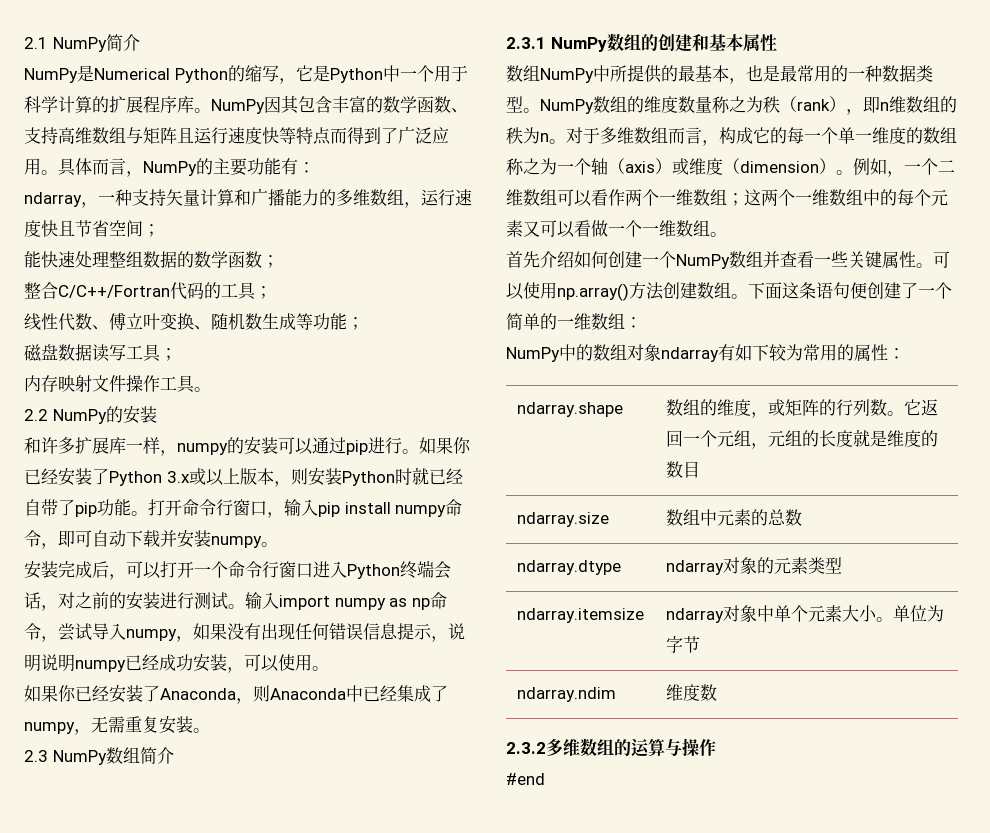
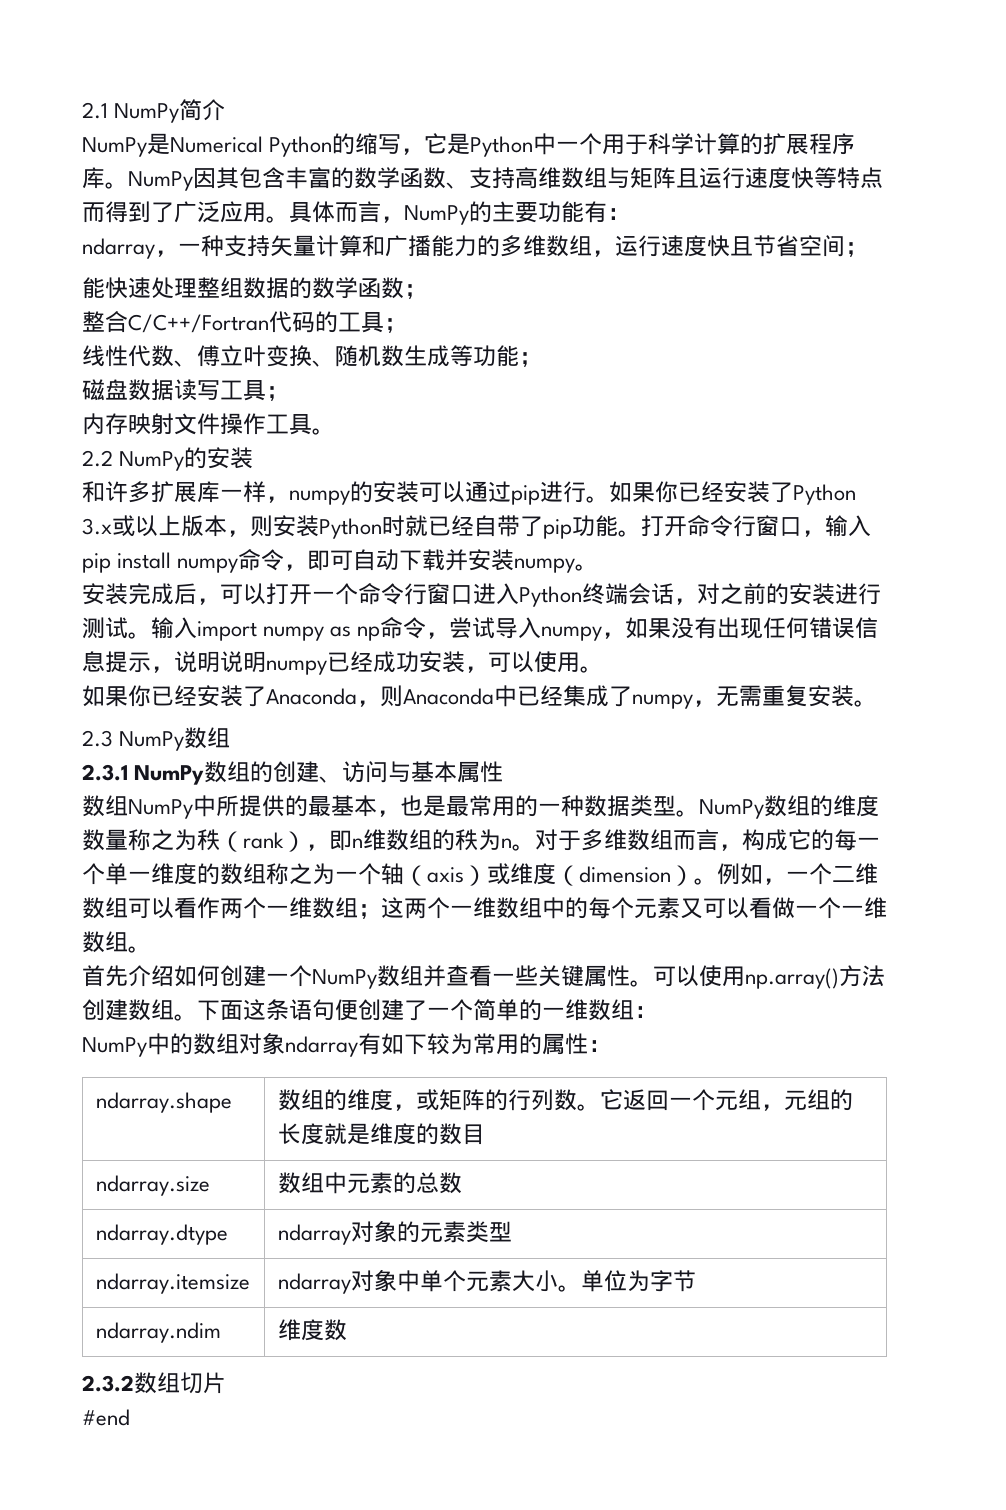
- 2.3 NumPy数组简介
+ 2.3 NumPy数组
- 2.3.1 NumPy数组的创建和基本属性
+ 2.3.1 NumPy数组的创建、访问与基本属性
- 2.3.2多维数组的运算与操作
+ 2.3.2数组切片

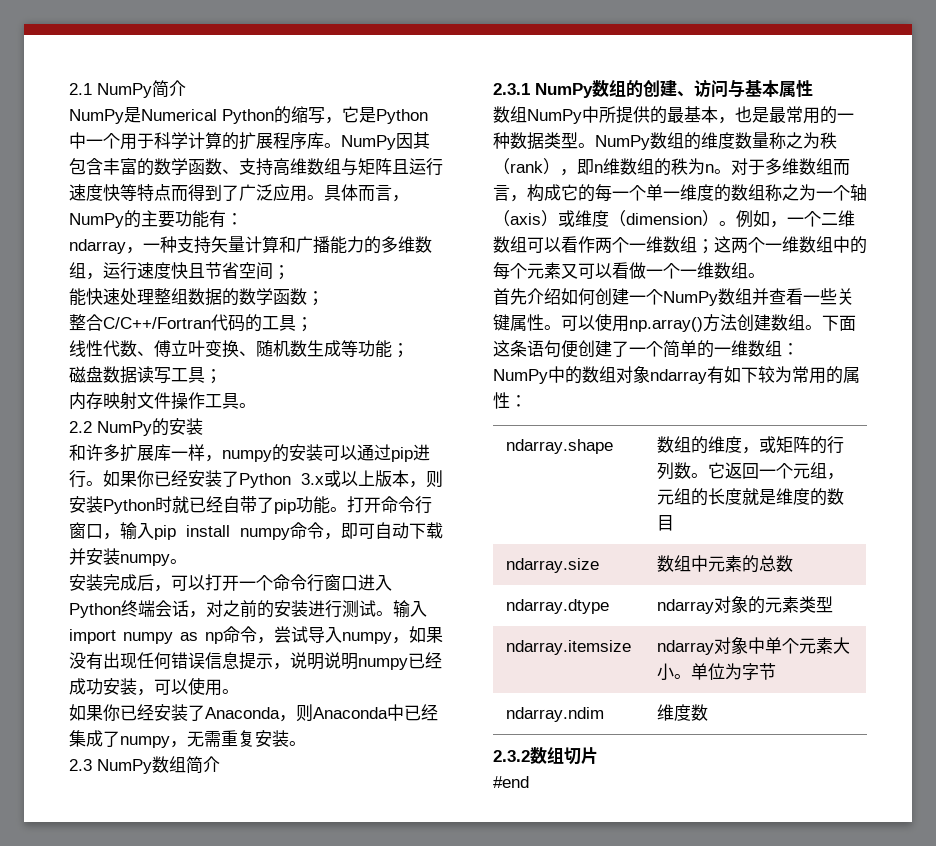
- 2.3 NumPy数组
+ 2.3 NumPy数组简介

